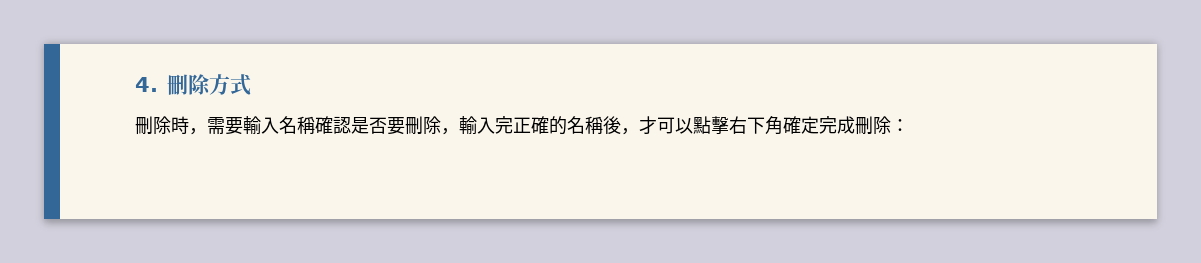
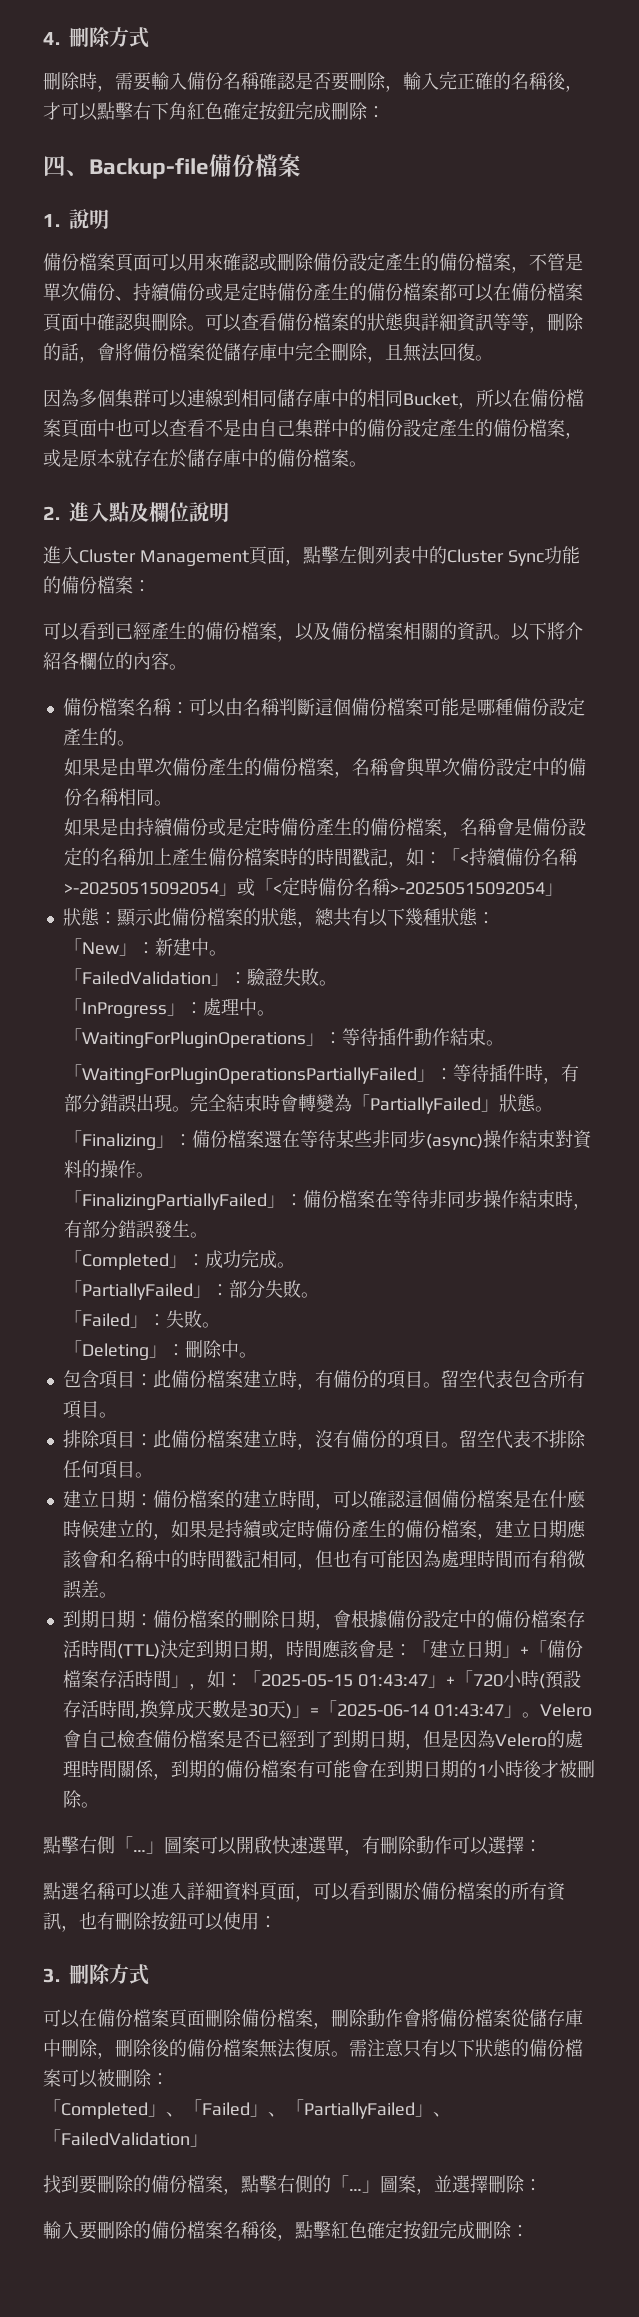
- 刪除時，需要輸入名稱確認是否要刪除，輸入完正確的名稱後，才可以點擊右下角確定完成刪除：
+ 刪除時，需要輸入備份名稱確認是否要刪除，輸入完正確的名稱後，才可以點擊右下角紅色確定按鈕完成刪除：
+ 四、Backup-file備份檔案
+ 1.說明
+ 備份檔案頁面可以用來確認或刪除備份設定產生的備份檔案，不管是單次備份、持續備份或是定時備份產生的備份檔案都可以在備份檔案頁面中確認與刪除。可以查看備份檔案的狀態與詳細資訊等等，刪除的話，會將備份檔案從儲存庫中完全刪除，且無法回復。
+ 因為多個集群可以連線到相同儲存庫中的相同Bucket，所以在備份檔案頁面中也可以查看不是由自己集群中的備份設定產生的備份檔案，或是原本就存在於儲存庫中的備份檔案。
+ 2.進入點及欄位說明
+ 進入Cluster Management頁面，點擊左側列表中的Cluster Sync功能的備份檔案：
+ 可以看到已經產生的備份檔案，以及備份檔案相關的資訊。以下將介紹各欄位的內容。
+ 備份檔案名稱：可以由名稱判斷這個備份檔案可能是哪種備份設定產生的。
+ 如果是由單次備份產生的備份檔案，名稱會與單次備份設定中的備份名稱相同。
+ 如果是由持續備份或是定時備份產生的備份檔案，名稱會是備份設定的名稱加上產生備份檔案時的時間戳記，如：「<持續備份名稱>-20250515092054」或「<定時備份名稱>-20250515092054」
+ 狀態：顯示此備份檔案的狀態，總共有以下幾種狀態：
+ 「New」：新建中。
+ 「FailedValidation」：驗證失敗。
+ 「InProgress」：處理中。
+ 「WaitingForPluginOperations」：等待插件動作結束。
+ 「WaitingForPluginOperationsPartiallyFailed」：等待插件時，有部分錯誤出現。完全結束時會轉變為「PartiallyFailed」狀態。
+ 「Finalizing」：備份檔案還在等待某些非同步(async)操作結束對資料的操作。
+ 「FinalizingPartiallyFailed」：備份檔案在等待非同步操作結束時，有部分錯誤發生。
+ 「Completed」：成功完成。
+ 「PartiallyFailed」：部分失敗。
+ 「Failed」：失敗。
+ 「Deleting」：刪除中。
+ 包含項目：此備份檔案建立時，有備份的項目。留空代表包含所有項目。
+ 排除項目：此備份檔案建立時，沒有備份的項目。留空代表不排除任何項目。
+ 建立日期：備份檔案的建立時間，可以確認這個備份檔案是在什麼時候建立的，如果是持續或定時備份產生的備份檔案，建立日期應該會和名稱中的時間戳記相同，但也有可能因為處理時間而有稍微誤差。
+ 到期日期：備份檔案的刪除日期，會根據備份設定中的備份檔案存活時間(TTL)決定到期日期，時間應該會是：「建立日期」+「備份檔案存活時間」，如：「2025-05-15 01:43:47」+「720小時(預設存活時間,換算成天數是30天)」=「2025-06-14 01:43:47」。Velero會自己檢查備份檔案是否已經到了到期日期，但是因為Velero的處理時間關係，到期的備份檔案有可能會在到期日期的1小時後才被刪除。
+ 點擊右側「…」圖案可以開啟快速選單，有刪除動作可以選擇：
+ 點選名稱可以進入詳細資料頁面，可以看到關於備份檔案的所有資訊，也有刪除按鈕可以使用：
+ 3.刪除方式
+ 可以在備份檔案頁面刪除備份檔案，刪除動作會將備份檔案從儲存庫中刪除，刪除後的備份檔案無法復原。需注意只有以下狀態的備份檔案可以被刪除：
+ 「Completed」、「Failed」、「PartiallyFailed」、「FailedValidation」
+ 找到要刪除的備份檔案，點擊右側的「…」圖案，並選擇刪除：
+ 輸入要刪除的備份檔案名稱後，點擊紅色確定按鈕完成刪除：

